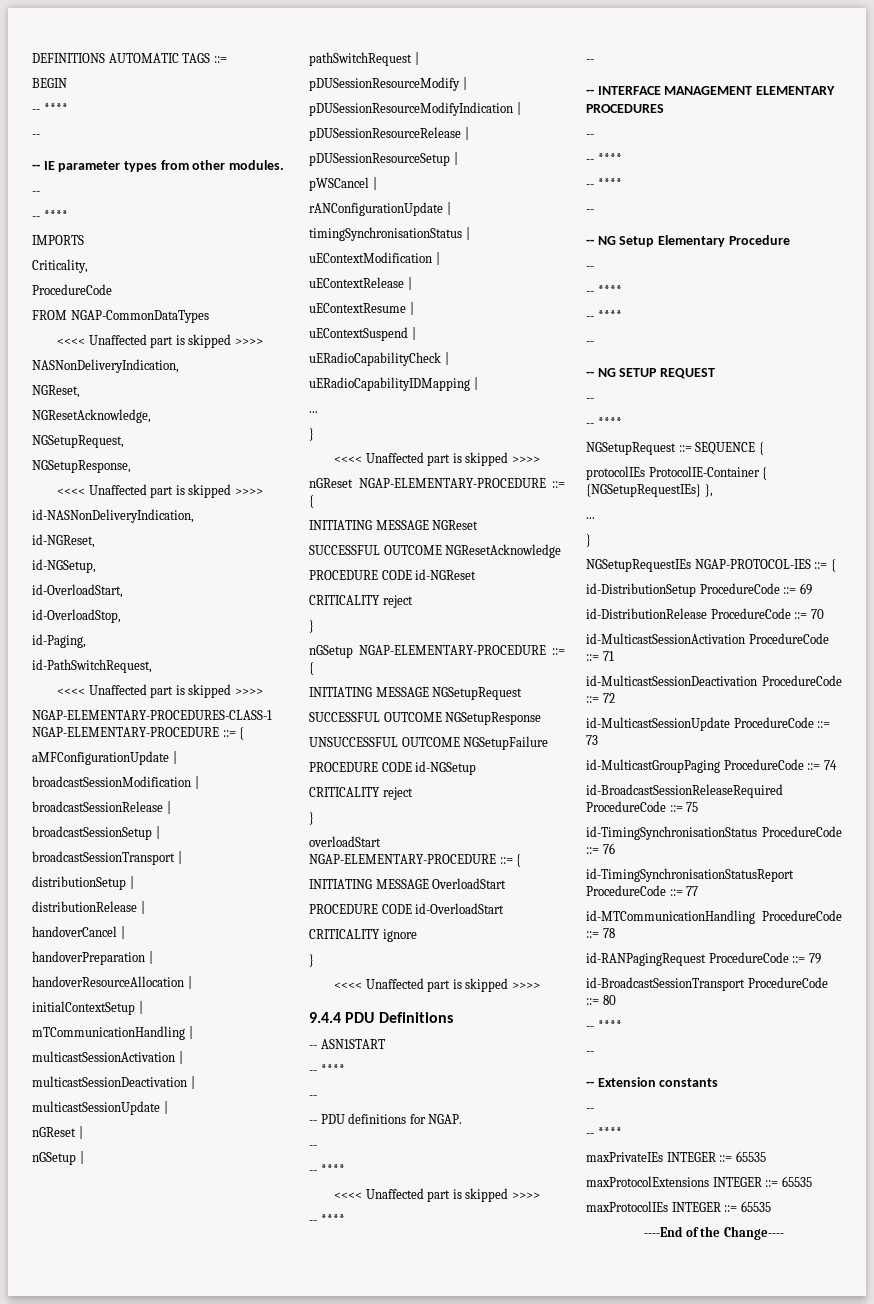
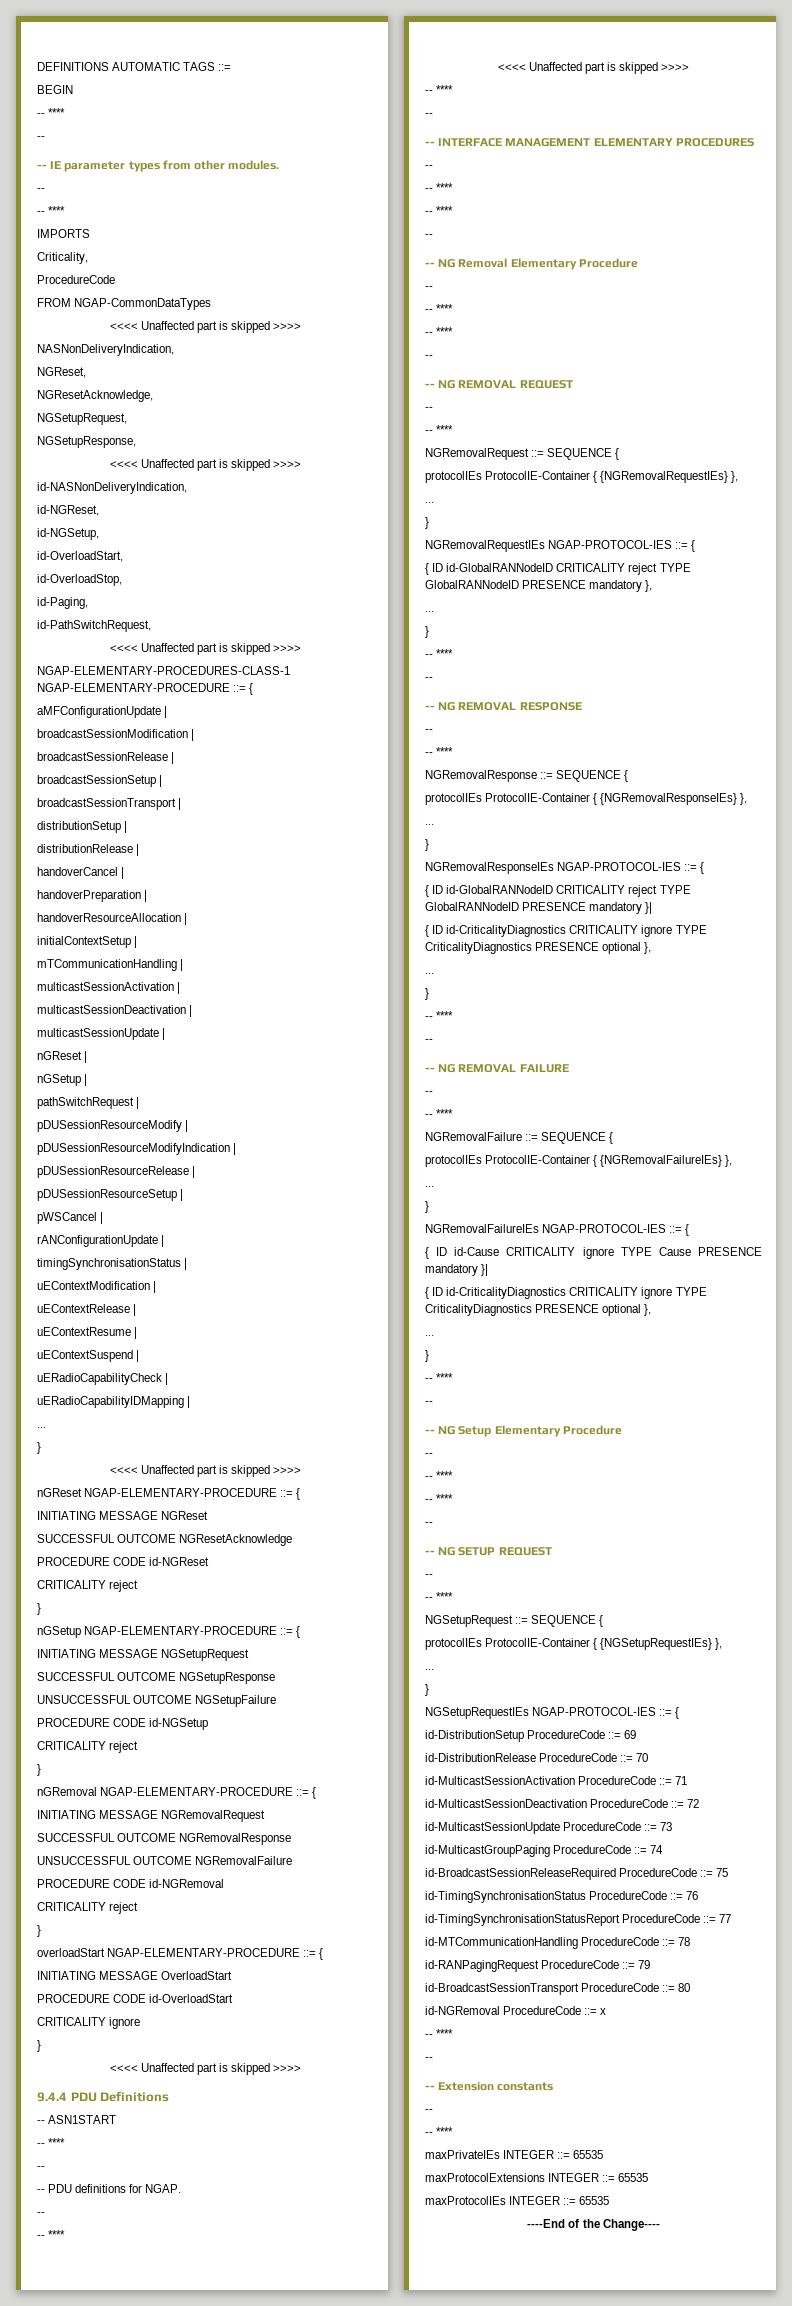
+ nGRemoval NGAP-ELEMENTARY-PROCEDURE ::= {
+ INITIATING MESSAGE NGRemovalRequest
+ SUCCESSFUL OUTCOME NGRemovalResponse
+ UNSUCCESSFUL OUTCOME NGRemovalFailure
+ PROCEDURE CODE id-NGRemoval
+ CRITICALITY reject
+ }
+ -- NG Removal Elementary Procedure
+ --
+ -- ****
+ -- ****
+ --
+ -- NG REMOVAL REQUEST
+ --
+ -- ****
+ NGRemovalRequest ::= SEQUENCE {
+ protocolIEs ProtocolIE-Container { {NGRemovalRequestIEs} },
+ ...
+ }
+ NGRemovalRequestIEs NGAP-PROTOCOL-IES ::= {
+ { ID id-GlobalRANNodeID CRITICALITY reject TYPE GlobalRANNodeID PRESENCE mandatory },
+ ...
+ }
+ -- ****
+ --
+ -- NG REMOVAL RESPONSE
+ --
+ -- ****
+ NGRemovalResponse ::= SEQUENCE {
+ protocolIEs ProtocolIE-Container { {NGRemovalResponseIEs} },
+ ...
+ }
+ NGRemovalResponseIEs NGAP-PROTOCOL-IES ::= {
+ { ID id-GlobalRANNodeID CRITICALITY reject TYPE GlobalRANNodeID PRESENCE mandatory }|
+ { ID id-CriticalityDiagnostics CRITICALITY ignore TYPE CriticalityDiagnostics PRESENCE optional },
+ ...
+ }
+ -- ****
+ --
+ -- NG REMOVAL FAILURE
+ --
+ -- ****
+ NGRemovalFailure ::= SEQUENCE {
+ protocolIEs ProtocolIE-Container { {NGRemovalFailureIEs} },
+ ...
+ }
+ NGRemovalFailureIEs NGAP-PROTOCOL-IES ::= {
+ { ID id-Cause CRITICALITY ignore TYPE Cause PRESENCE mandatory }|
+ { ID id-CriticalityDiagnostics CRITICALITY ignore TYPE CriticalityDiagnostics PRESENCE optional },
+ ...
+ }
+ -- ****
+ --
+ id-NGRemoval ProcedureCode ::= x

